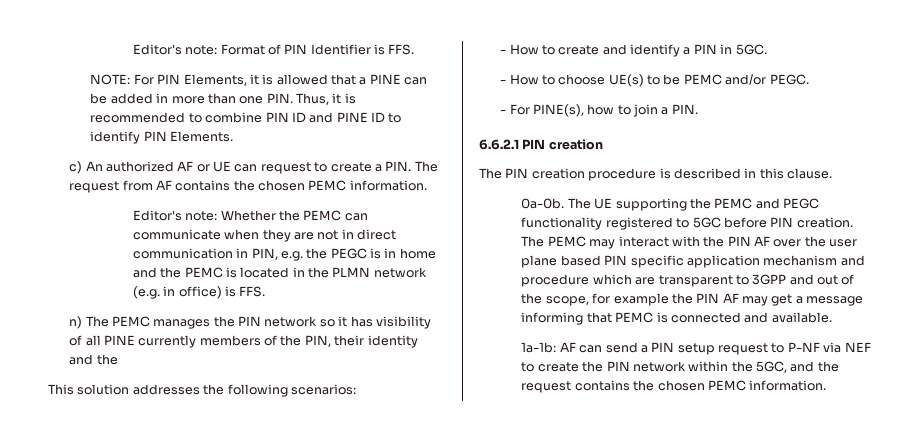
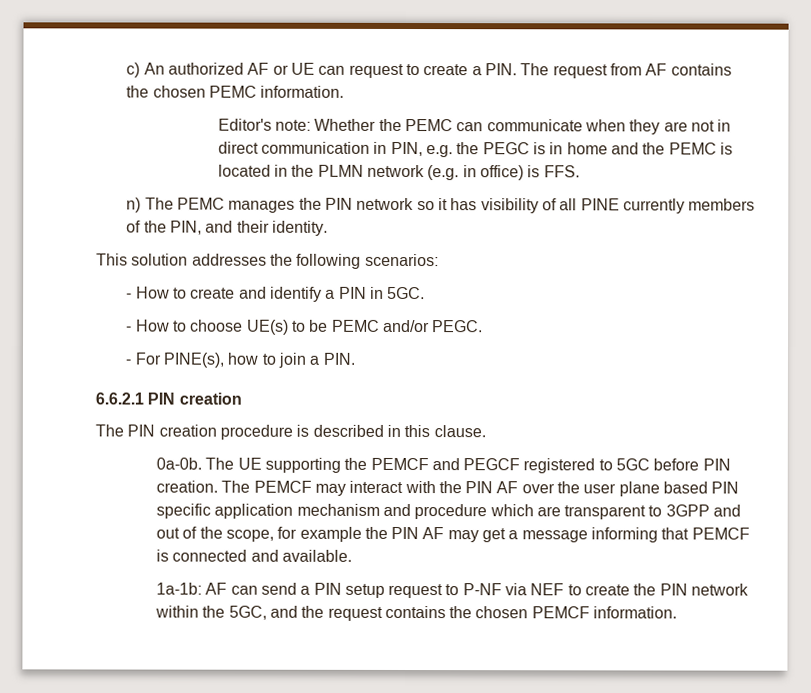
- Editor's note: Format of PIN Identifier is FFS.
- NOTE: For PIN Elements, it is allowed that a PINE can be added in more than one PIN. Thus, it is recommended to combine PIN ID and PINE ID to identify PIN Elements.
- n) The PEMC manages the PIN network so it has visibility of all PINE currently members of the PIN, their identity and the
+ n) The PEMC manages the PIN network so it has visibility of all PINE currently members of the PIN, and their identity.
- The UE supporting the PEMC and PEGC functionality registered to 5GC before PIN creation.
+ The UE supporting the PEMCF and PEGCF registered to 5GC before PIN creation.
- The PEMC may interact with the PIN AF over the user plane based PIN specific application mechanism and procedure which are transparent to 3GPP and out of the scope, for example the PIN AF may get a message informing that PEMC is connected and available.
+ The PEMCF may interact with the PIN AF over the user plane based PIN specific application mechanism and procedure which are transparent to 3GPP and out of the scope, for example the PIN AF may get a message informing that PEMCF is connected and available.
- 1a-1b: AF can send a PIN setup request to P-NF via NEF to create the PIN network within the 5GC, and the request contains the chosen PEMC information.
+ 1a-1b: AF can send a PIN setup request to P-NF via NEF to create the PIN network within the 5GC, and the request contains the chosen PEMCF information.

